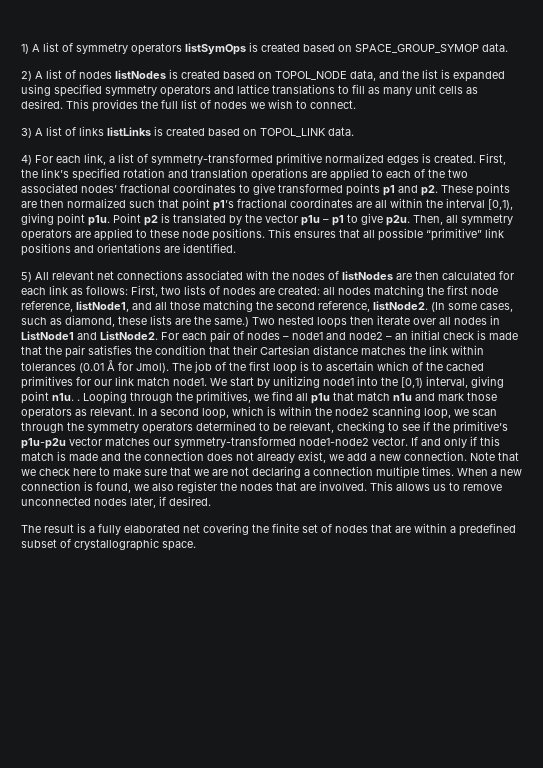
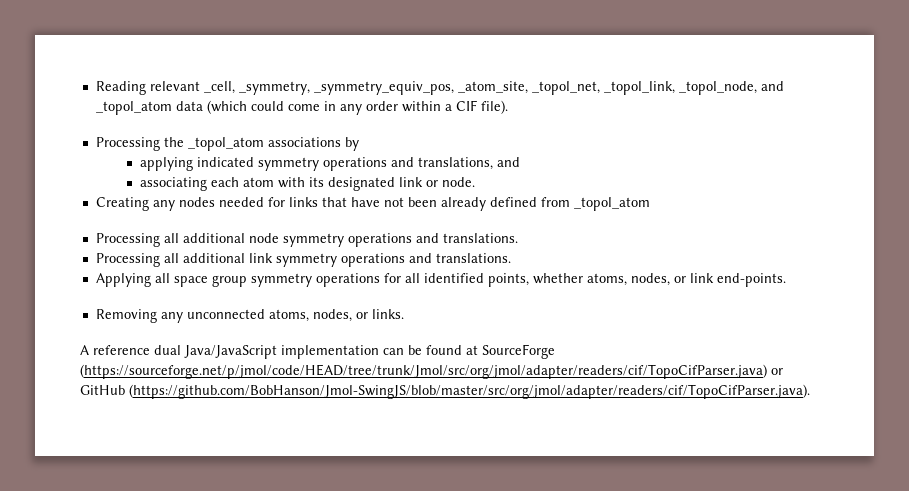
- 1) A list of symmetry operators listSymOps is created based on SPACE_GROUP_SYMOP data.
- 2) A list of nodes listNodes is created based on TOPOL_NODE data, and the list is expanded using specified symmetry operators and lattice translations to fill as many unit cells as desired. This provides the full list of nodes we wish to connect.
- 3) A list of links listLinks is created based on TOPOL_LINK data.
- 4) For each link, a list of symmetry-transformed primitive normalized edges is created. First, the link’s specified rotation and translation operations are applied to each of the two associated nodes’ fractional coordinates to give transformed points p1 and p2. These points are then normalized such that point p1’s fractional coordinates are all within the interval [0,1), giving point p1u. Point p2 is translated by the vector p1u – p1 to give p2u. Then, all symmetry operators are applied to these node positions. This ensures that all possible “primitive” link positions and orientations are identified.
- 5) All relevant net connections associated with the nodes of listNodes are then calculated for each link as follows: First, two lists of nodes are created: all nodes matching the first node reference, listNode1, and all those matching the second reference, listNode2. (In some cases, such as diamond, these lists are the same.) Two nested loops then iterate over all nodes in ListNode1 and ListNode2. For each pair of nodes – node1 and node2 – an initial check is made that the pair satisfies the condition that their Cartesian distance matches the link within tolerances (0.01 Å for Jmol). The job of the first loop is to ascertain which of the cached primitives for our link match node1. We start by unitizing node1 into the [0,1) interval, giving point n1u. . Looping through the primitives, we find all p1u that match n1u and mark those operators as relevant. In a second loop, which is within the node2 scanning loop, we scan through the symmetry operators determined to be relevant, checking to see if the primitive’s p1u-p2u vector matches our symmetry-transformed node1-node2 vector. If and only if this match is made and the connection does not already exist, we add a new connection. Note that we check here to make sure that we are not declaring a connection multiple times. When a new connection is found, we also register the nodes that are involved. This allows us to remove unconnected nodes later, if desired.
- The result is a fully elaborated net covering the finite set of nodes that are within a predefined subset of crystallographic space.
+ Reading relevant _cell, _symmetry, _symmetry_equiv_pos, _atom_site, _topol_net, _topol_link, _topol_node, and _topol_atom data (which could come in any order within a CIF file).
+ Processing the _topol_atom associations by
+ applying indicated symmetry operations and translations, and
+ associating each atom with its designated link or node.
+ Creating any nodes needed for links that have not been already defined from _topol_atom
+ Processing all additional node symmetry operations and translations.
+ Processing all additional link symmetry operations and translations.
+ Applying all space group symmetry operations for all identified points, whether atoms, nodes, or link end-points.
+ Removing any unconnected atoms, nodes, or links.
+ A reference dual Java/JavaScript implementation can be found at SourceForge (https://sourceforge.net/p/jmol/code/HEAD/tree/trunk/Jmol/src/org/jmol/adapter/readers/cif/TopoCifParser.java) or GitHub (https://github.com/BobHanson/Jmol-SwingJS/blob/master/src/org/jmol/adapter/readers/cif/TopoCifParser.java).

